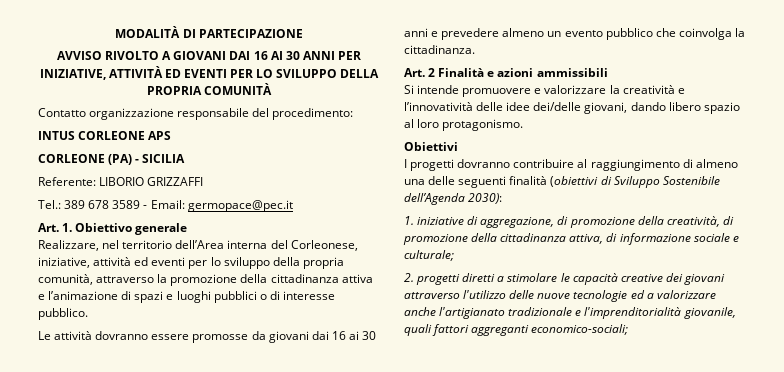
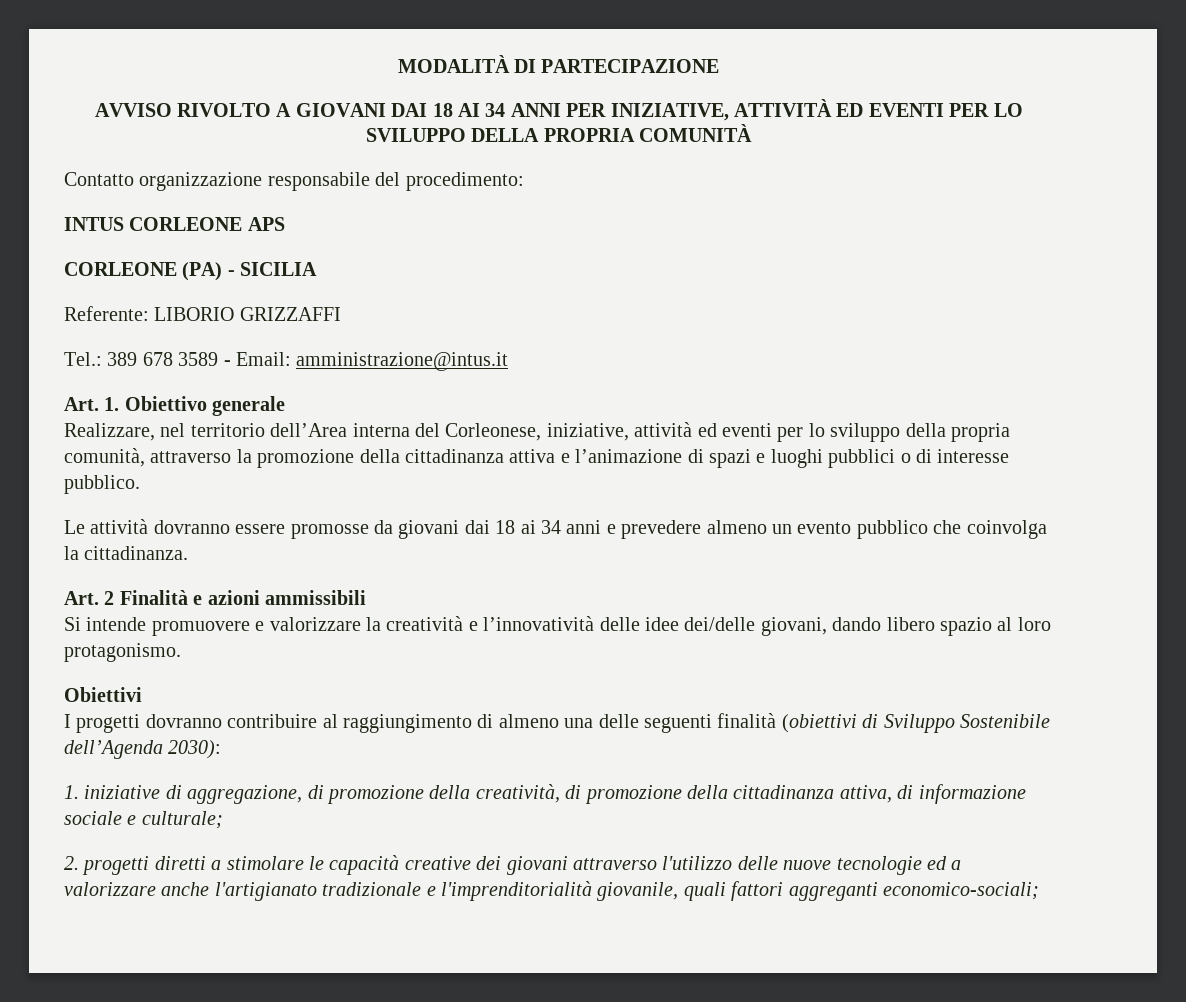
- AVVISO RIVOLTO A GIOVANI DAI 16 AI 30 ANNI PER INIZIATIVE, ATTIVITÀ ED EVENTI PER LO SVILUPPO DELLA PROPRIA COMUNITÀ
+ AVVISO RIVOLTO A GIOVANI DAI 18 AI 34 ANNI PER INIZIATIVE, ATTIVITÀ ED EVENTI PER LO SVILUPPO DELLA PROPRIA COMUNITÀ
- Tel.: 389 678 3589 - Email: germopace@pec.it
+ Tel.: 389 678 3589 - Email: amministrazione@intus.it
- Le attività dovranno essere promosse da giovani dai 16 ai 30 anni e prevedere almeno un evento pubblico che coinvolga la cittadinanza.
+ Le attività dovranno essere promosse da giovani dai 18 ai 34 anni e prevedere almeno un evento pubblico che coinvolga la cittadinanza.

